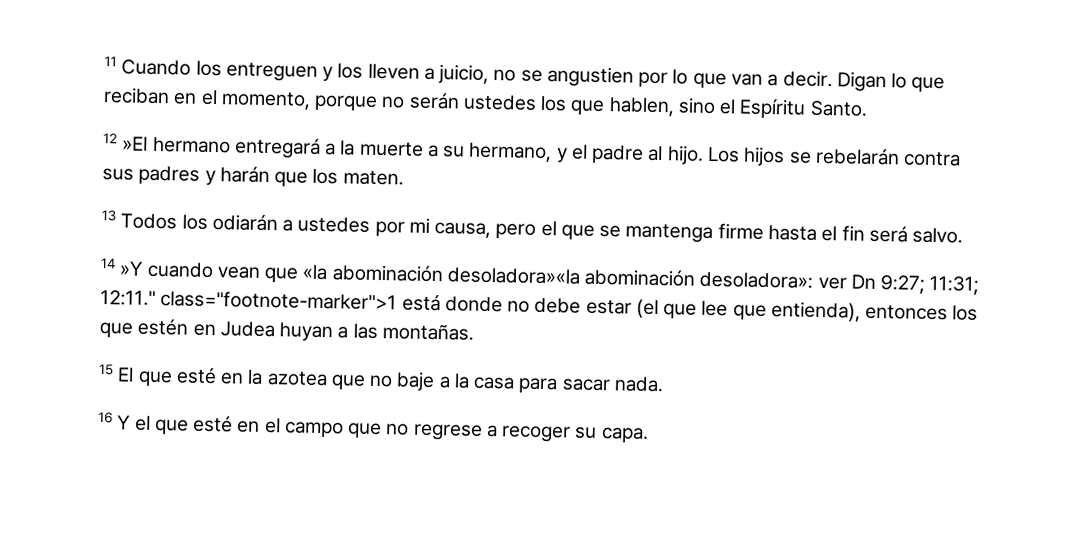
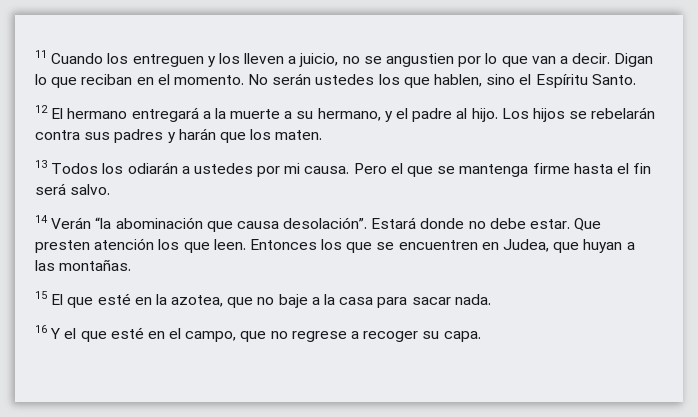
- Digan lo que reciban en el momento, porque no serán ustedes los que hablen, sino el Espíritu Santo.
+ Digan lo que reciban en el momento. No serán ustedes los que hablen, sino el Espíritu Santo.
- 12 »El hermano entregará a la muerte a su hermano, y el padre al hijo.
+ 12 El hermano entregará a la muerte a su hermano, y el padre al hijo.
- 13 Todos los odiarán a ustedes por mi causa, pero el que se mantenga firme hasta el fin será salvo.
+ 13 Todos los odiarán a ustedes por mi causa. Pero el que se mantenga firme hasta el fin será salvo.
- 14 »Y cuando vean que «la abominación desoladora»«la abominación desoladora»: ver Dn 9:27; 11:31; 12:11." class="footnote-marker">1 está donde no debe estar (el que lee que entienda), entonces los que estén en Judea huyan a las montañas.
+ 14 Verán “la abominación que causa desolación”. Estará donde no debe estar. Que presten atención los que leen. Entonces los que se encuentren en Judea, que huyan a las montañas.
- 15 El que esté en la azotea que no baje a la casa para sacar nada.
+ 15 El que esté en la azotea, que no baje a la casa para sacar nada.
- 16 Y el que esté en el campo que no regrese a recoger su capa.
+ 16 Y el que esté en el campo, que no regrese a recoger su capa.

